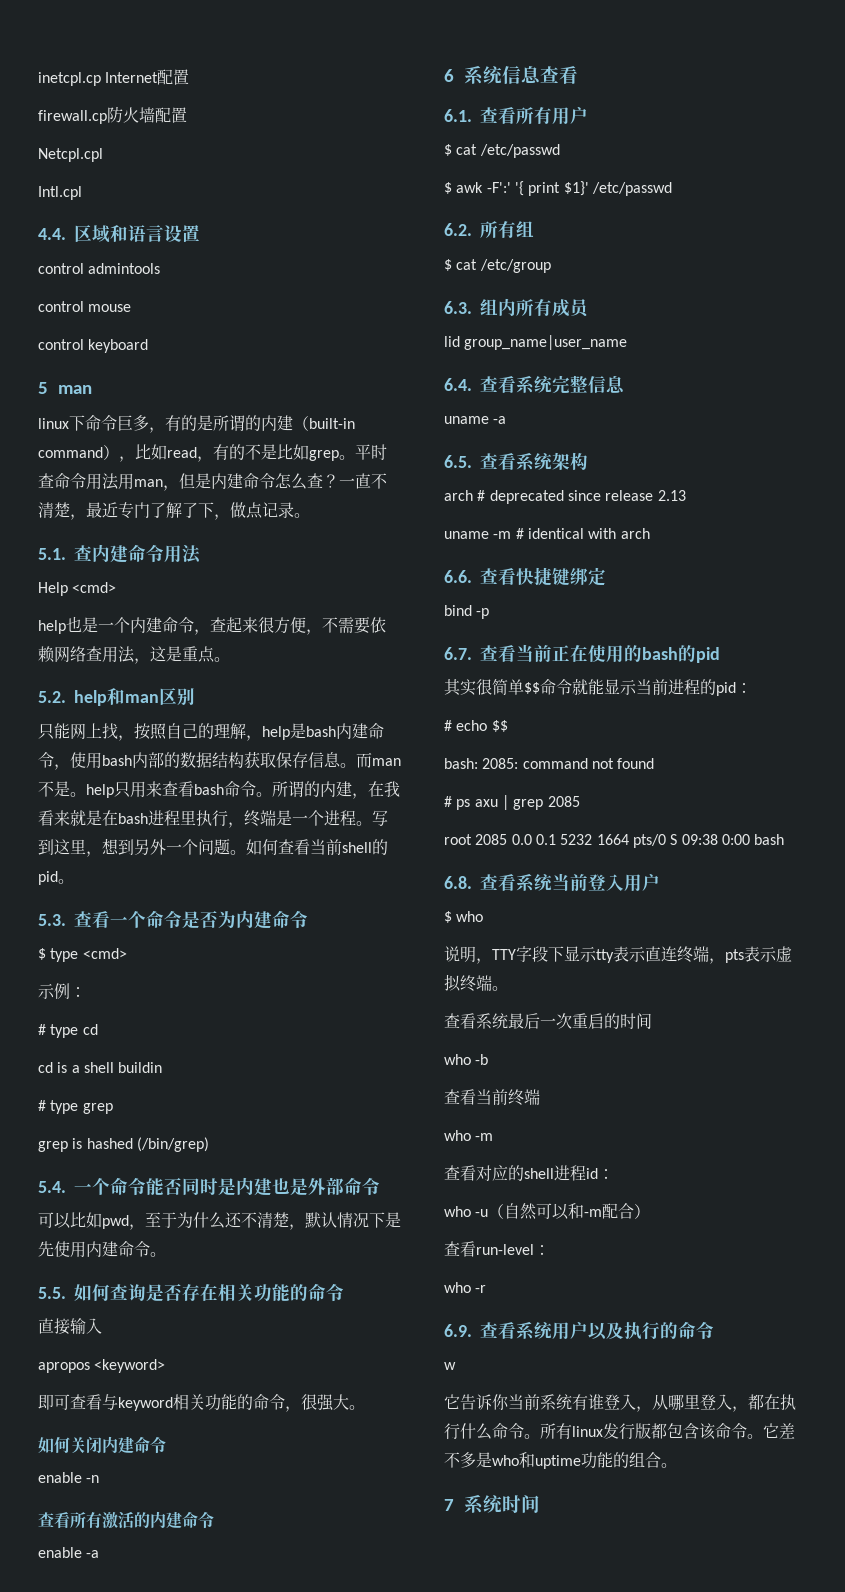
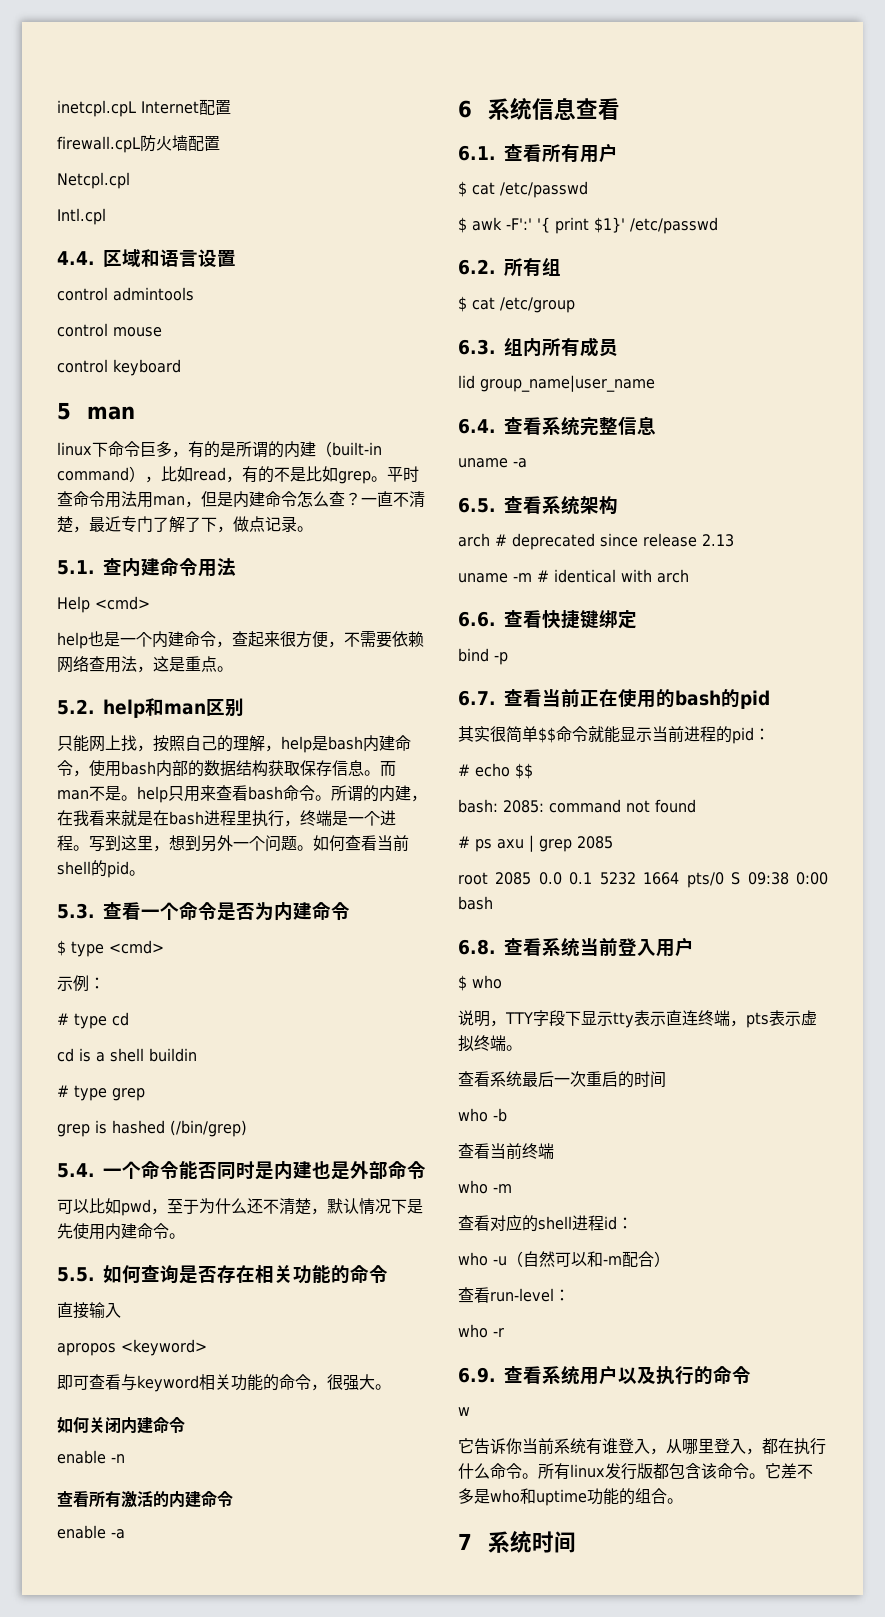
- inetcpl.cp Internet配置
+ inetcpl.cpL Internet配置
- firewall.cp防火墙配置
+ firewall.cpL防火墙配置

